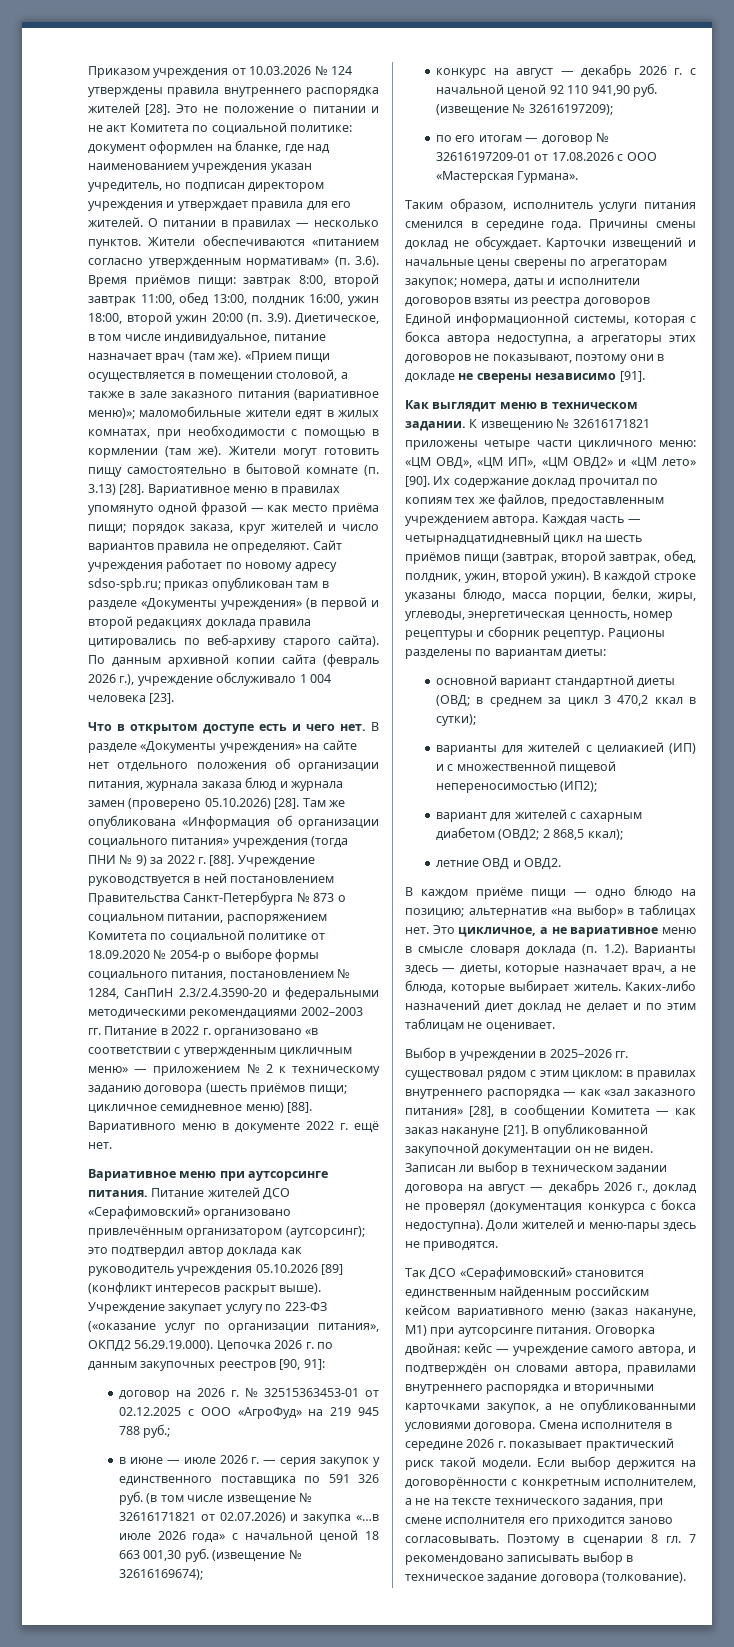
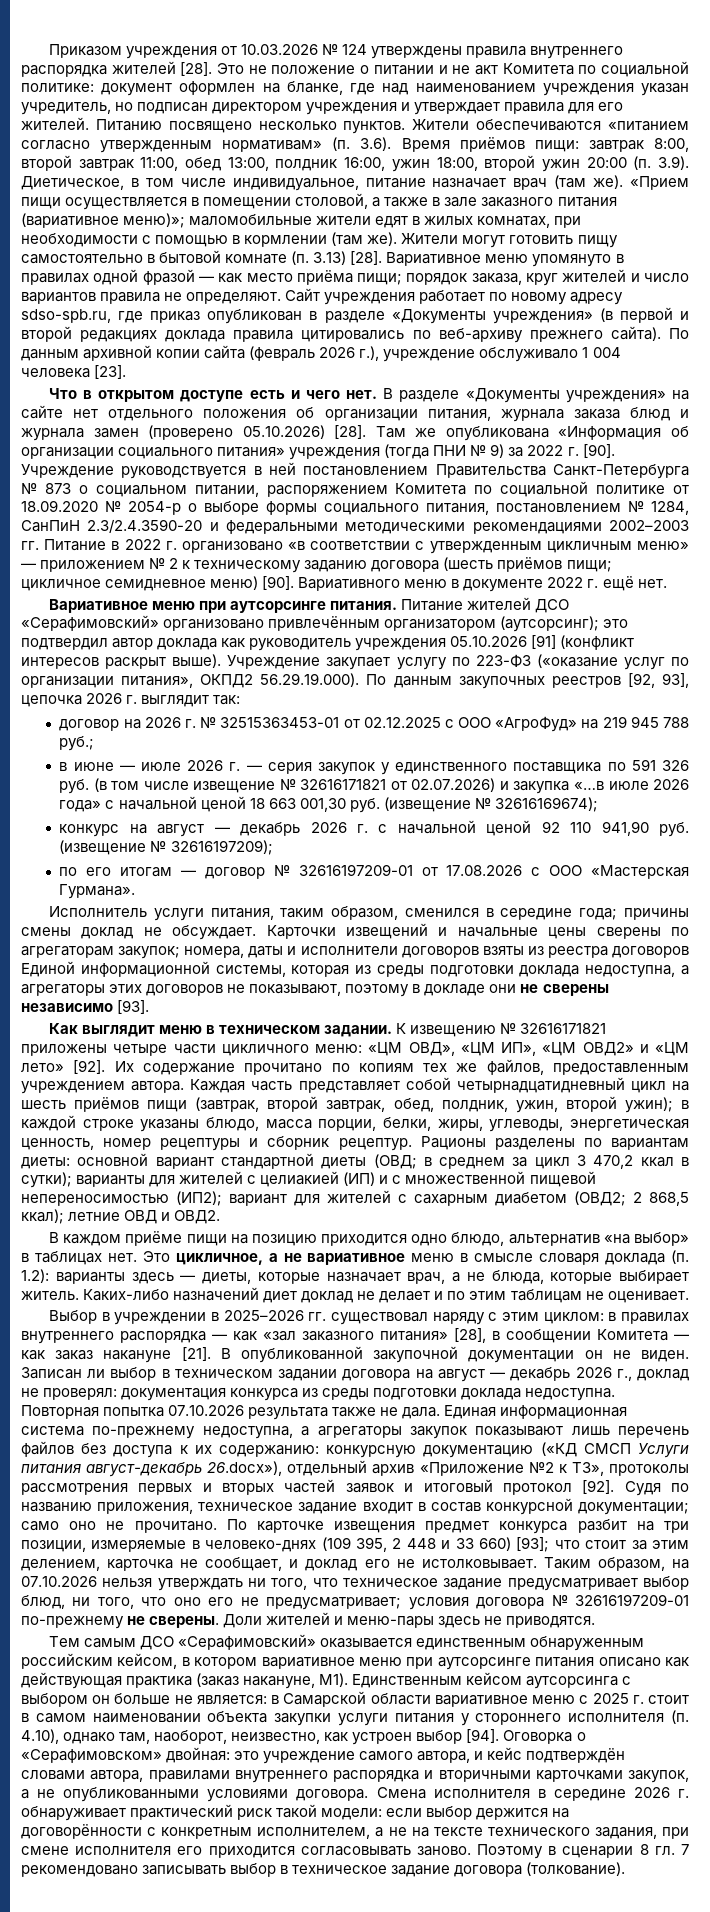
- О питании в правилах — несколько пунктов.
+ Питанию посвящено несколько пунктов.
- Вариативное меню в правилах упомянуто одной фразой — как место приёма пищи; порядок заказа, круг жителей и число вариантов правила не определяют.
+ Вариативное меню упомянуто в правилах одной фразой — как место приёма пищи; порядок заказа, круг жителей и число вариантов правила не определяют.
- Сайт учреждения работает по новому адресу sdso-spb.ru; приказ опубликован там в разделе «Документы учреждения» (в первой и второй редакциях доклада правила цитировались по веб-архиву старого сайта).
+ Сайт учреждения работает по новому адресу sdso-spb.ru, где приказ опубликован в разделе «Документы учреждения» (в первой и второй редакциях доклада правила цитировались по веб-архиву прежнего сайта).
- Там же опубликована «Информация об организации социального питания» учреждения (тогда ПНИ № 9) за 2022 г. [88].
+ Там же опубликована «Информация об организации социального питания» учреждения (тогда ПНИ № 9) за 2022 г. [90].
- цикличное семидневное меню) [88].
+ цикличное семидневное меню) [90].
- Питание жителей ДСО «Серафимовский» организовано привлечённым организатором (аутсорсинг); это подтвердил автор доклада как руководитель учреждения 05.10.2026 [89] (конфликт интересов раскрыт выше).
+ Питание жителей ДСО «Серафимовский» организовано привлечённым организатором (аутсорсинг); это подтвердил автор доклада как руководитель учреждения 05.10.2026 [91] (конфликт интересов раскрыт выше).
- Учреждение закупает услугу по 223-ФЗ («оказание услуг по организации питания», ОКПД2 56.29.19.000). Цепочка 2026 г. по данным закупочных реестров [90, 91]:
+ Учреждение закупает услугу по 223-ФЗ («оказание услуг по организации питания», ОКПД2 56.29.19.000). По данным закупочных реестров [92, 93], цепочка 2026 г. выглядит так:
- Таким образом, исполнитель услуги питания сменился в середине года. Причины смены доклад не обсуждает.
+ Исполнитель услуги питания, таким образом, сменился в середине года; причины смены доклад не обсуждает.
- Карточки извещений и начальные цены сверены по агрегаторам закупок; номера, даты и исполнители договоров взяты из реестра договоров Единой информационной системы, которая с бокса автора недоступна, а агрегаторы этих договоров не показывают, поэтому они в докладе не сверены независимо [91].
+ Карточки извещений и начальные цены сверены по агрегаторам закупок; номера, даты и исполнители договоров взяты из реестра договоров Единой информационной системы, которая из среды подготовки доклада недоступна, а агрегаторы этих договоров не показывают, поэтому в докладе они не сверены независимо [93].
- К извещению № 32616171821 приложены четыре части цикличного меню: «ЦМ ОВД», «ЦМ ИП», «ЦМ ОВД2» и «ЦМ лето» [90].
+ К извещению № 32616171821 приложены четыре части цикличного меню: «ЦМ ОВД», «ЦМ ИП», «ЦМ ОВД2» и «ЦМ лето» [92].
- Их содержание доклад прочитал по копиям тех же файлов, предоставленным учреждением автора.
+ Их содержание прочитано по копиям тех же файлов, предоставленным учреждением автора.
- Каждая часть — четырнадцатидневный цикл на шесть приёмов пищи (завтрак, второй завтрак, обед, полдник, ужин, второй ужин). В каждой строке указаны блюдо, масса порции, белки, жиры, углеводы, энергетическая ценность, номер рецептуры и сборник рецептур.
+ Каждая часть представляет собой четырнадцатидневный цикл на шесть приёмов пищи (завтрак, второй завтрак, обед, полдник, ужин, второй ужин); в каждой строке указаны блюдо, масса порции, белки, жиры, углеводы, энергетическая ценность, номер рецептуры и сборник рецептур.
- Рационы разделены по вариантам диеты:
- основной вариант стандартной диеты (ОВД; в среднем за цикл 3 470,2 ккал в сутки);
- варианты для жителей с целиакией (ИП) и с множественной пищевой непереносимостью (ИП2);
- вариант для жителей с сахарным диабетом (ОВД2; 2 868,5 ккал);
- летние ОВД и ОВД2.
+ Рационы разделены по вариантам диеты: основной вариант стандартной диеты (ОВД; в среднем за цикл 3 470,2 ккал в сутки); варианты для жителей с целиакией (ИП) и с множественной пищевой непереносимостью (ИП2); вариант для жителей с сахарным диабетом (ОВД2; 2 868,5 ккал); летние ОВД и ОВД2.
- В каждом приёме пищи — одно блюдо на позицию; альтернатив «на выбор» в таблицах нет.
+ В каждом приёме пищи на позицию приходится одно блюдо, альтернатив «на выбор» в таблицах нет.
- Это цикличное, а не вариативное меню в смысле словаря доклада (п. 1.2). Варианты здесь — диеты, которые назначает врач, а не блюда, которые выбирает житель.
+ Это цикличное, а не вариативное меню в смысле словаря доклада (п. 1.2): варианты здесь — диеты, которые назначает врач, а не блюда, которые выбирает житель.
- Выбор в учреждении в 2025–2026 гг. существовал рядом с этим циклом: в правилах внутреннего распорядка — как «зал заказного питания» [28], в сообщении Комитета — как заказ накануне [21].
+ Выбор в учреждении в 2025–2026 гг. существовал наряду с этим циклом: в правилах внутреннего распорядка — как «зал заказного питания» [28], в сообщении Комитета — как заказ накануне [21].
- Записан ли выбор в техническом задании договора на август — декабрь 2026 г., доклад не проверял (документация конкурса с бокса недоступна).
+ Записан ли выбор в техническом задании договора на август — декабрь 2026 г., доклад не проверял: документация конкурса из среды подготовки доклада недоступна. Повторная попытка 07.10.2026 результата также не дала. Единая информационная система по-прежнему недоступна, а агрегаторы закупок показывают лишь перечень файлов без доступа к их содержанию: конкурсную документацию («КД СМСП Услуги питания август-декабрь 26.docx»), отдельный архив «Приложение №2 к ТЗ», протоколы рассмотрения первых и вторых частей заявок и итоговый протокол [92]. Судя по названию приложения, техническое задание входит в состав конкурсной документации; само оно не прочитано. По карточке извещения предмет конкурса разбит на три позиции, измеряемые в человеко-днях (109 395, 2 448 и 33 660) [93]; что стоит за этим делением, карточка не сообщает, и доклад его не истолковывает. Таким образом, на 07.10.2026 нельзя утверждать ни того, что техническое задание предусматривает выбор блюд, ни того, что оно его не предусматривает; условия договора № 32616197209-01 по-прежнему не сверены.
- Так ДСО «Серафимовский» становится единственным найденным российским кейсом вариативного меню (заказ накануне, М1) при аутсорсинге питания. Оговорка двойная: кейс — учреждение самого автора, и подтверждён он словами автора, правилами внутреннего распорядка и вторичными карточками закупок, а не опубликованными условиями договора.
+ Тем самым ДСО «Серафимовский» оказывается единственным обнаруженным российским кейсом, в котором вариативное меню при аутсорсинге питания описано как действующая практика (заказ накануне, М1). Единственным кейсом аутсорсинга с выбором он больше не является: в Самарской области вариативное меню с 2025 г. стоит в самом наименовании объекта закупки услуги питания у стороннего исполнителя (п. 4.10), однако там, наоборот, неизвестно, как устроен выбор [94]. Оговорка о «Серафимовском» двойная: это учреждение самого автора, и кейс подтверждён словами автора, правилами внутреннего распорядка и вторичными карточками закупок, а не опубликованными условиями договора.
- Смена исполнителя в середине 2026 г. показывает практический риск такой модели. Если выбор держится на договорённости с конкретным исполнителем, а не на тексте технического задания, при смене исполнителя его приходится заново согласовывать.
+ Смена исполнителя в середине 2026 г. обнаруживает практический риск такой модели: если выбор держится на договорённости с конкретным исполнителем, а не на тексте технического задания, при смене исполнителя его приходится согласовывать заново.

